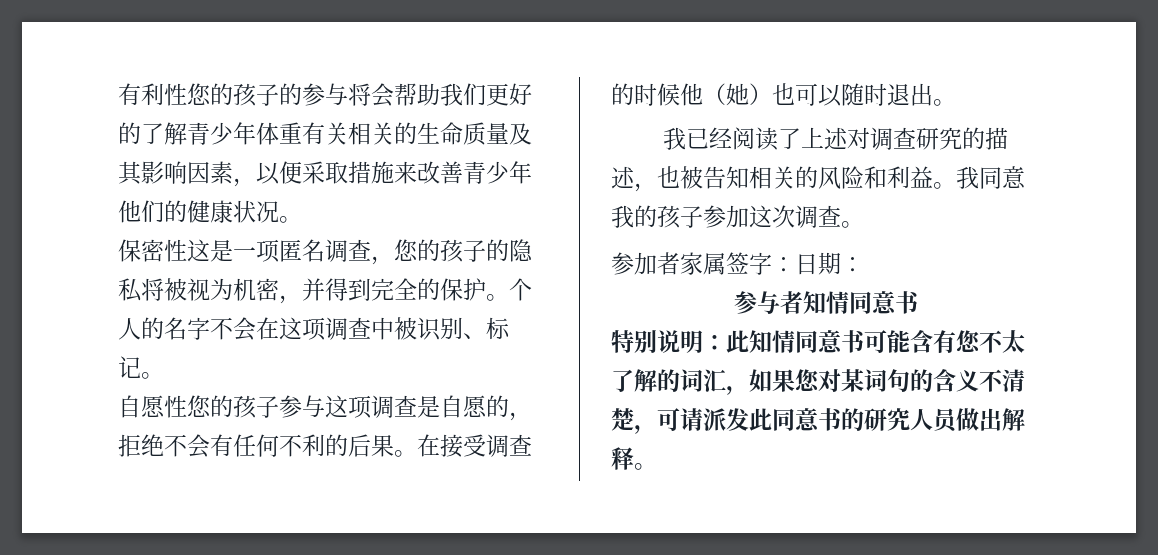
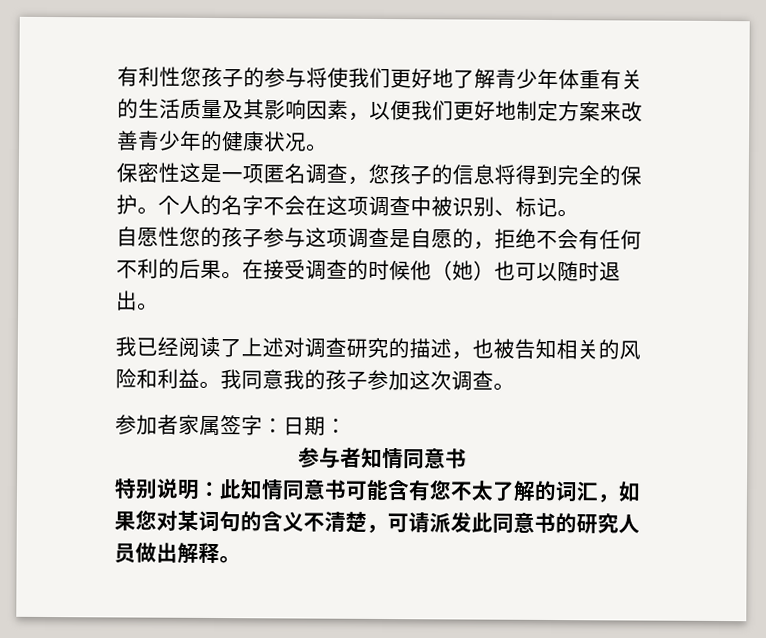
- 有利性您的孩子的参与将会帮助我们更好的了解青少年体重有关相关的生命质量及其影响因素，以便采取措施来改善青少年他们的健康状况。
+ 有利性您孩子的参与将使我们更好地了解青少年体重有关的生活质量及其影响因素，以便我们更好地制定方案来改善青少年的健康状况。
- 保密性这是一项匿名调查，您的孩子的隐私将被视为机密，并得到完全的保护。
+ 保密性这是一项匿名调查，您孩子的信息将得到完全的保护。

